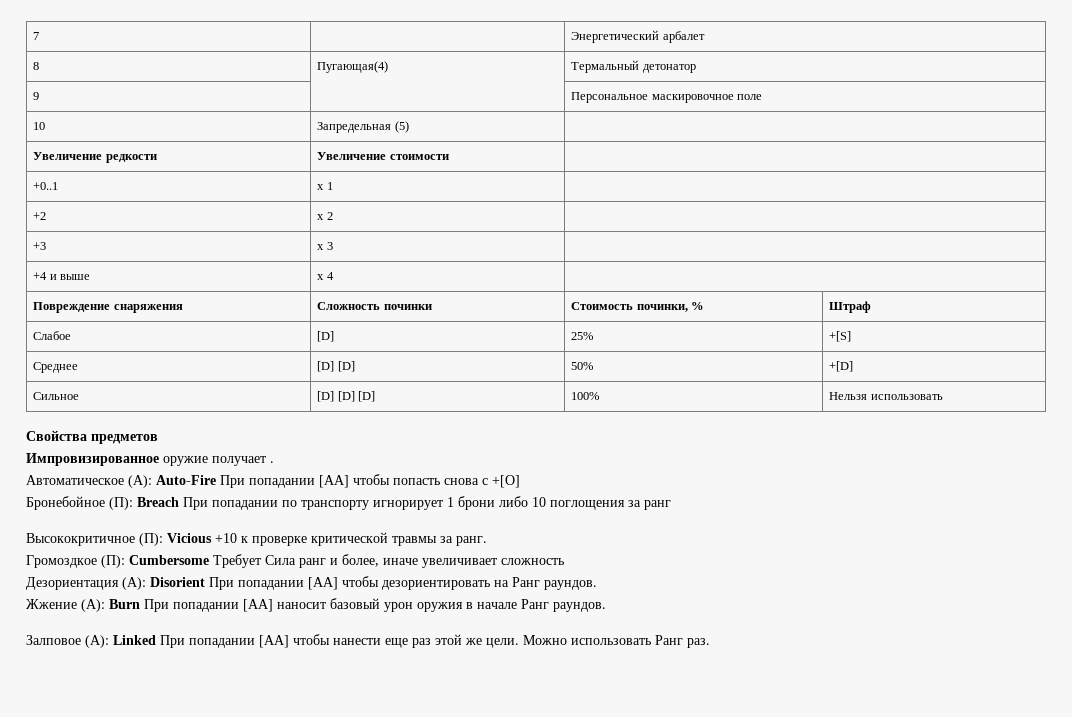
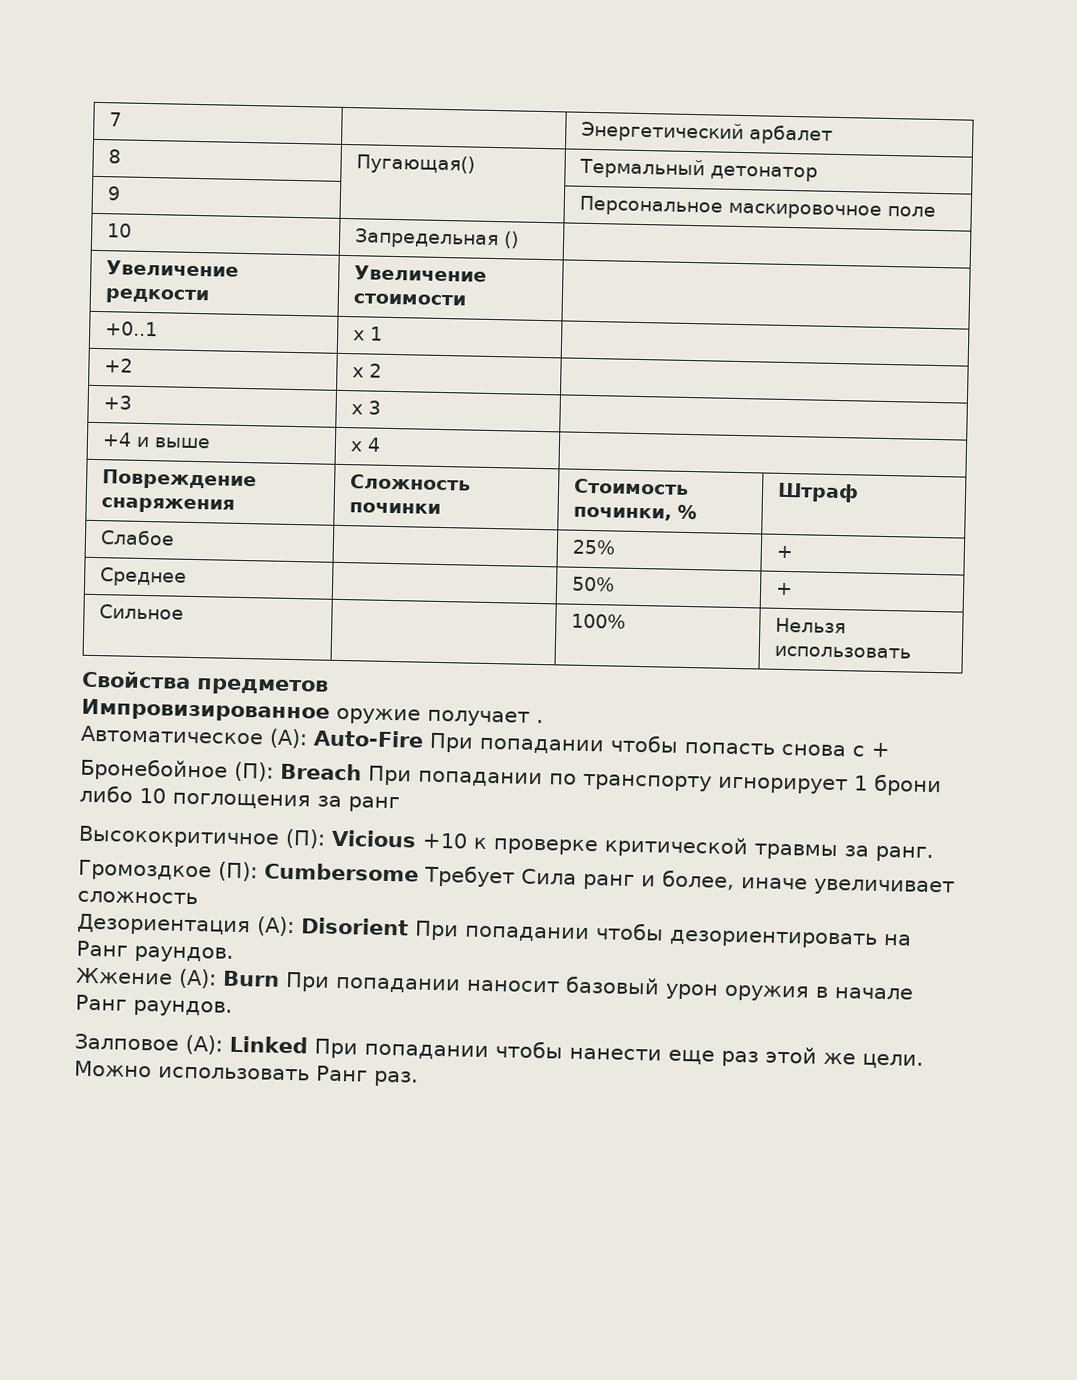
- 8 | Пугающая(4) | Термальный детонатор
+ 8 | Пугающая() | Термальный детонатор
- 10 | Запредельная (5) |
+ 10 | Запредельная () |
- Слабое | [D] | 25% | +[S]
+ Слабое | | 25% | +
- Среднее | [D] [D] | 50% | +[D]
+ Среднее | | 50% | +
- Сильное | [D] [D] [D] | 100% | Нельзя использовать
+ Сильное | | 100% | Нельзя использовать
- Автоматическое (А): Auto-Fire При попадании [AA] чтобы попасть снова с +[O]
+ Автоматическое (А): Auto-Fire При попадании чтобы попасть снова с +
- Дезориентация (А): Disorient При попадании [AA] чтобы дезориентировать на Ранг раундов.
+ Дезориентация (А): Disorient При попадании чтобы дезориентировать на Ранг раундов.
- Жжение (А): Burn При попадании [AA] наносит базовый урон оружия в начале Ранг раундов.
+ Жжение (А): Burn При попадании наносит базовый урон оружия в начале Ранг раундов.
- Залповое (А): Linked При попадании [AA] чтобы нанести еще раз этой же цели.
+ Залповое (А): Linked При попадании чтобы нанести еще раз этой же цели.

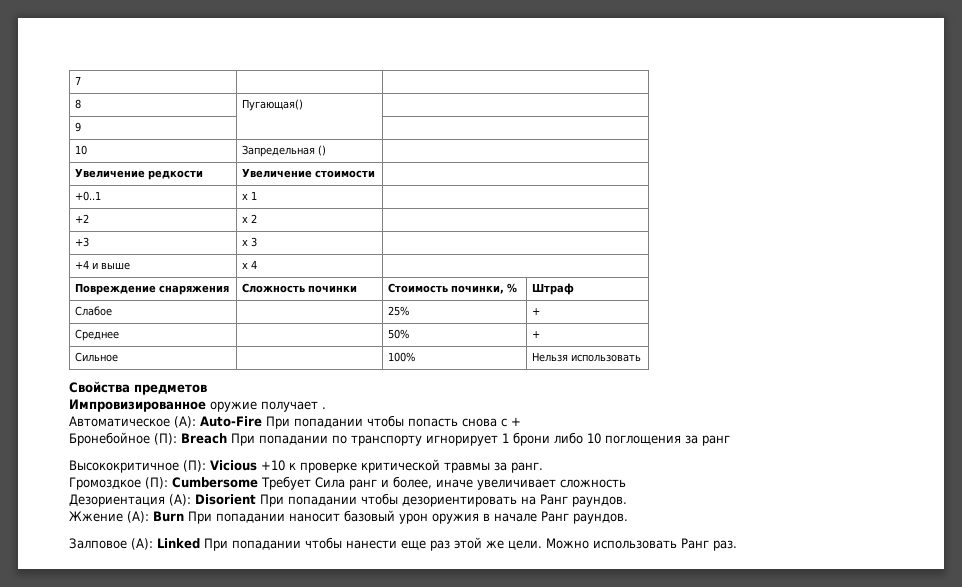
- 7 | | Энергетический арбалет
+ 7 | |
- 8 | Пугающая() | Термальный детонатор
+ 8 | Пугающая() |
- 9 | | Персональное маскировочное поле
+ 9 | |

